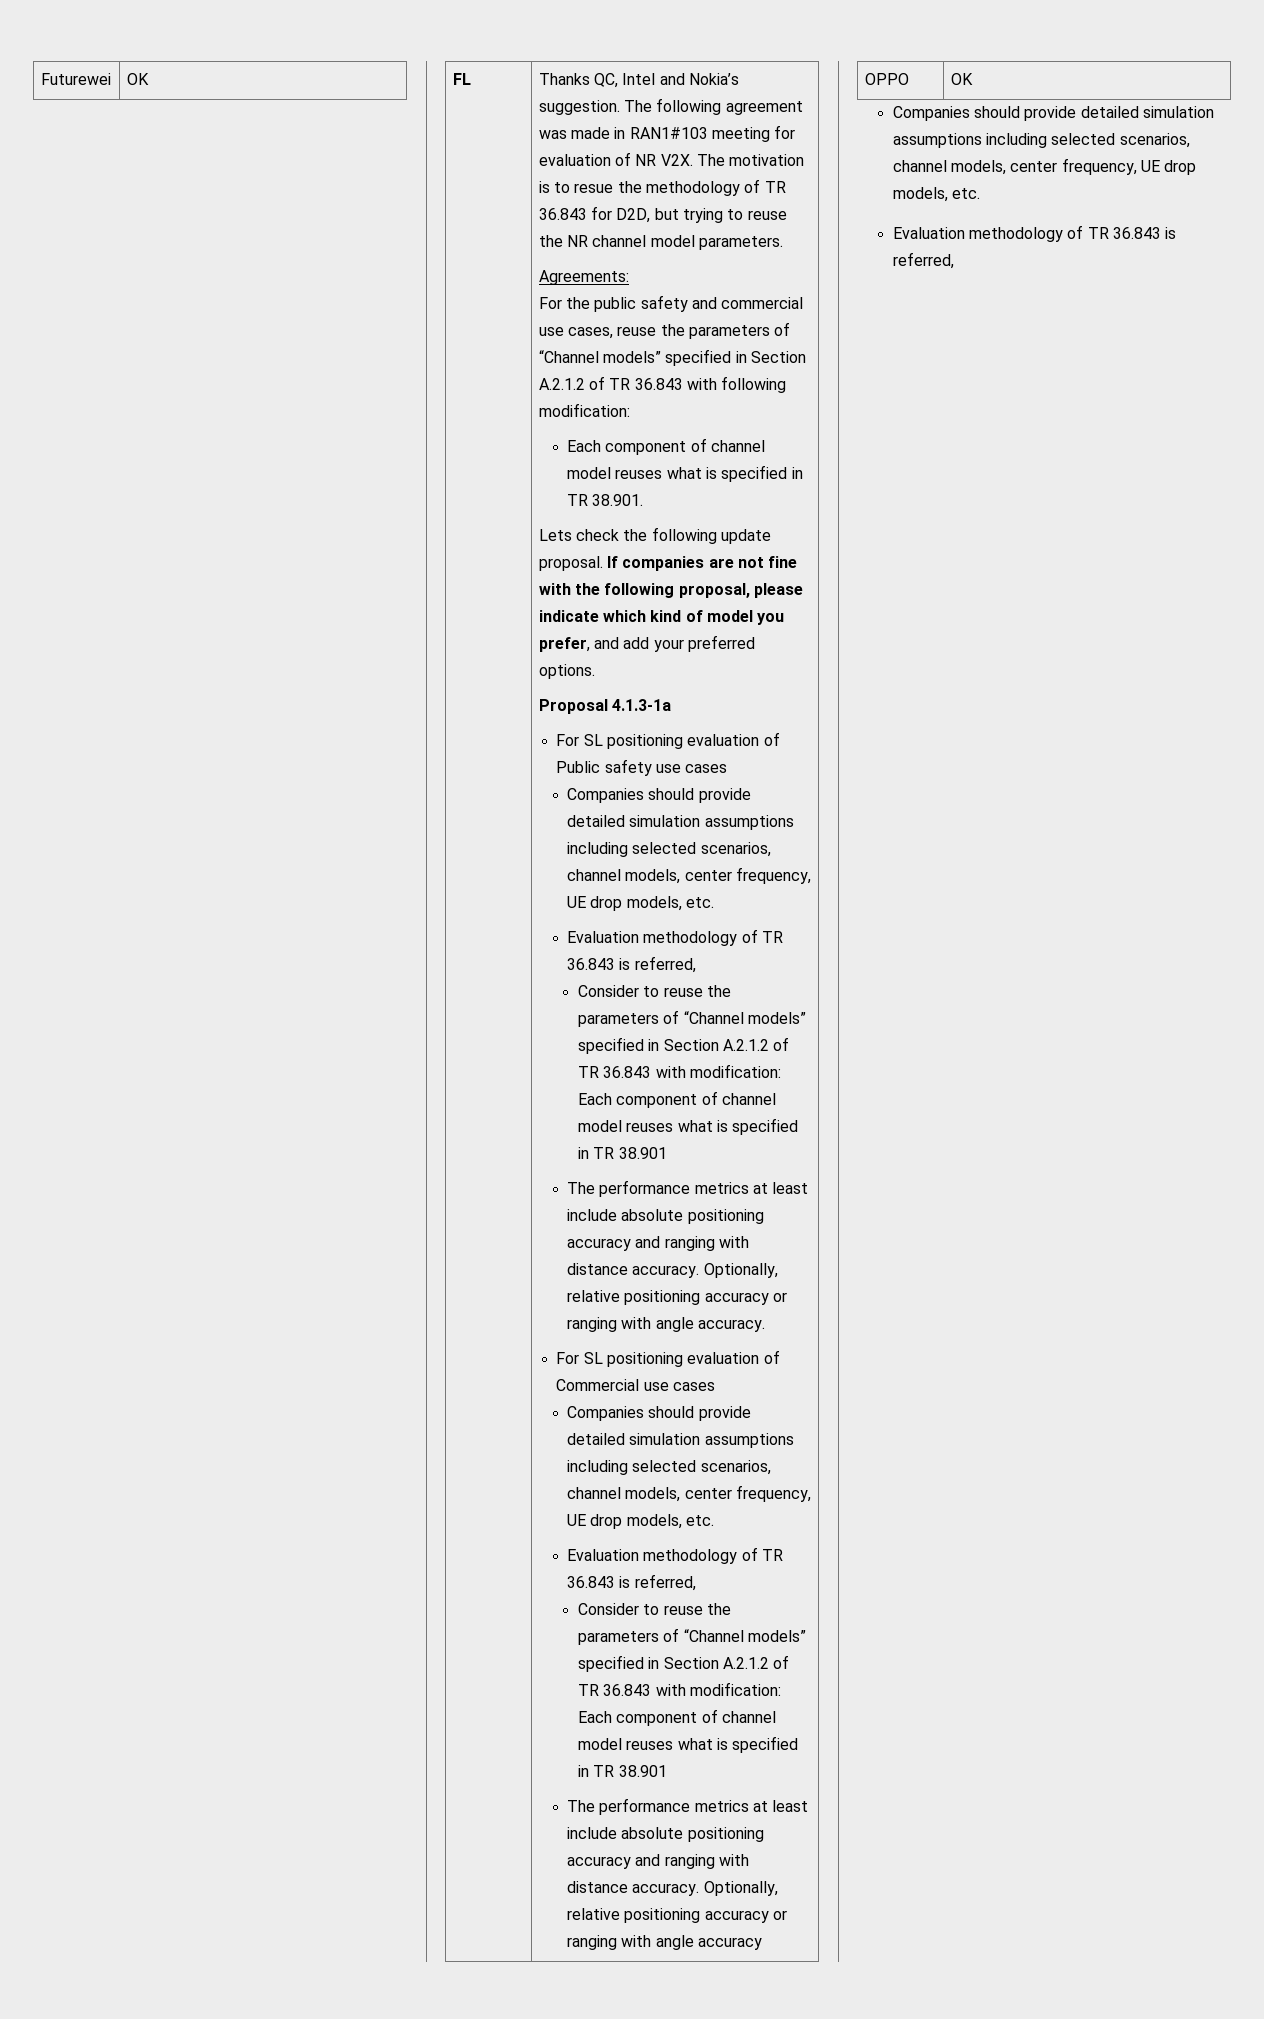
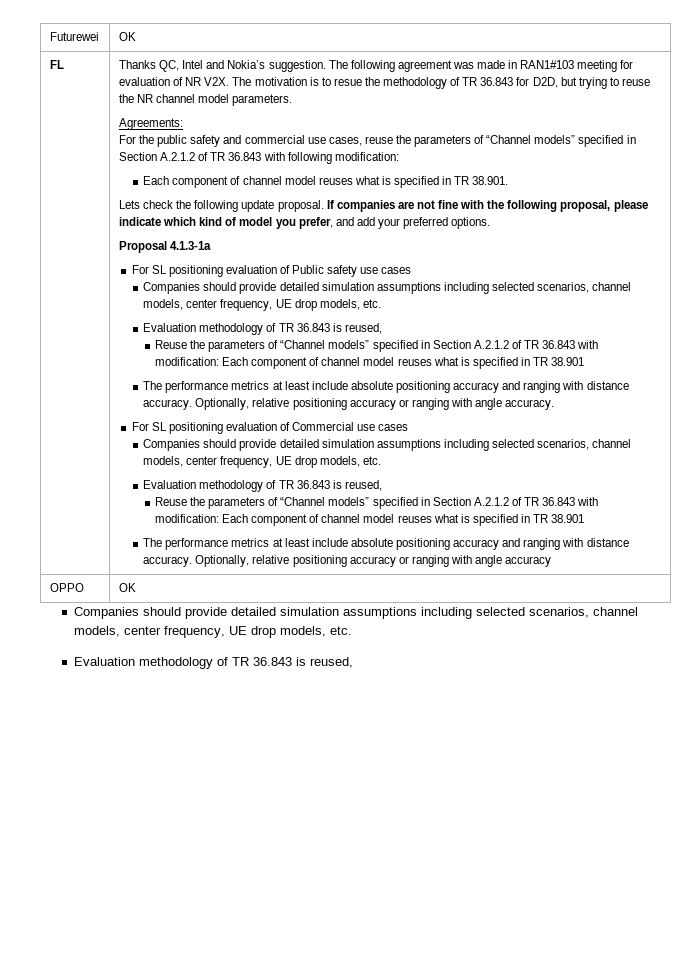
  For SL positioning evaluation of Public safety use cases
  Companies should provide detailed simulation assumptions including selected scenarios, channel models, center frequency, UE drop models, etc.
- Evaluation methodology of TR 36.843 is referred,
- Consider to reuse the parameters of “Channel models” specified in Section A.2.1.2 of TR 36.843 with modification: Each component of channel model reuses what is specified in TR 38.901
+ Evaluation methodology of TR 36.843 is reused,
+ Reuse the parameters of “Channel models” specified in Section A.2.1.2 of TR 36.843 with modification: Each component of channel model reuses what is specified in TR 38.901
  For SL positioning evaluation of Commercial use cases
  Companies should provide detailed simulation assumptions including selected scenarios, channel models, center frequency, UE drop models, etc.
- Evaluation methodology of TR 36.843 is referred,
- Consider to reuse the parameters of “Channel models” specified in Section A.2.1.2 of TR 36.843 with modification: Each component of channel model reuses what is specified in TR 38.901
+ Evaluation methodology of TR 36.843 is reused,
+ Reuse the parameters of “Channel models” specified in Section A.2.1.2 of TR 36.843 with modification: Each component of channel model reuses what is specified in TR 38.901
  OPPO | OK
  Companies should provide detailed simulation assumptions including selected scenarios, channel models, center frequency, UE drop models, etc.
- Evaluation methodology of TR 36.843 is referred,
+ Evaluation methodology of TR 36.843 is reused,

